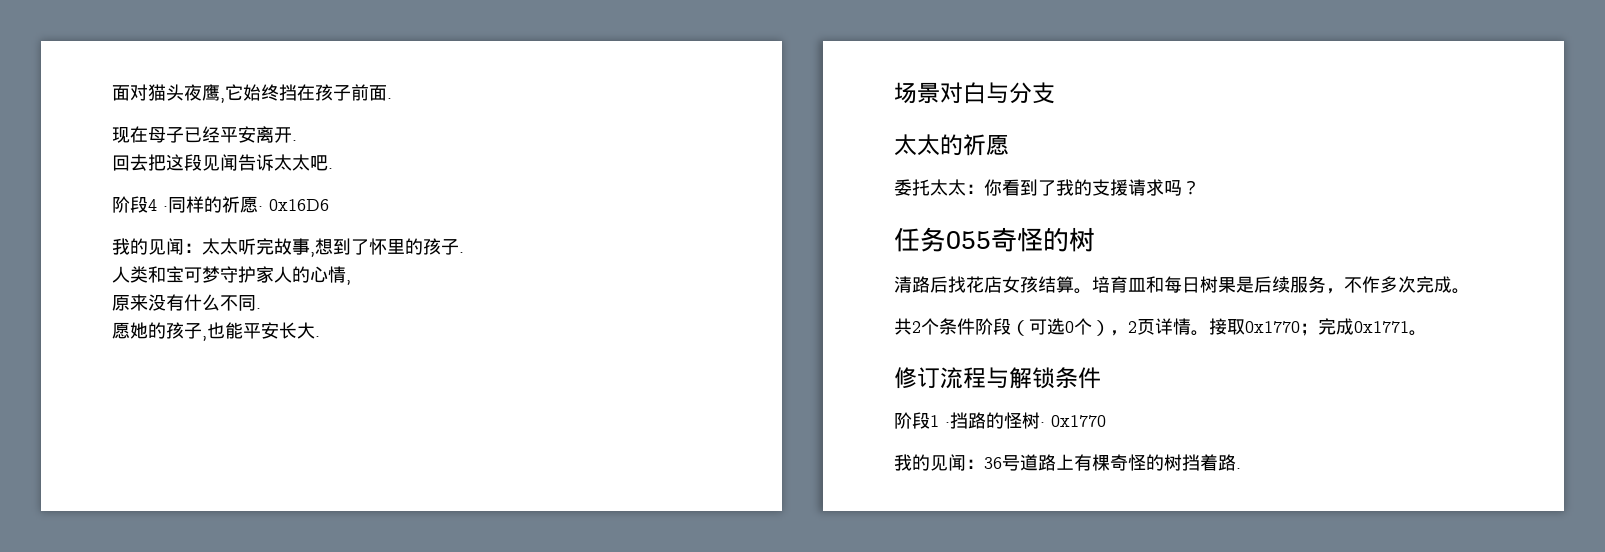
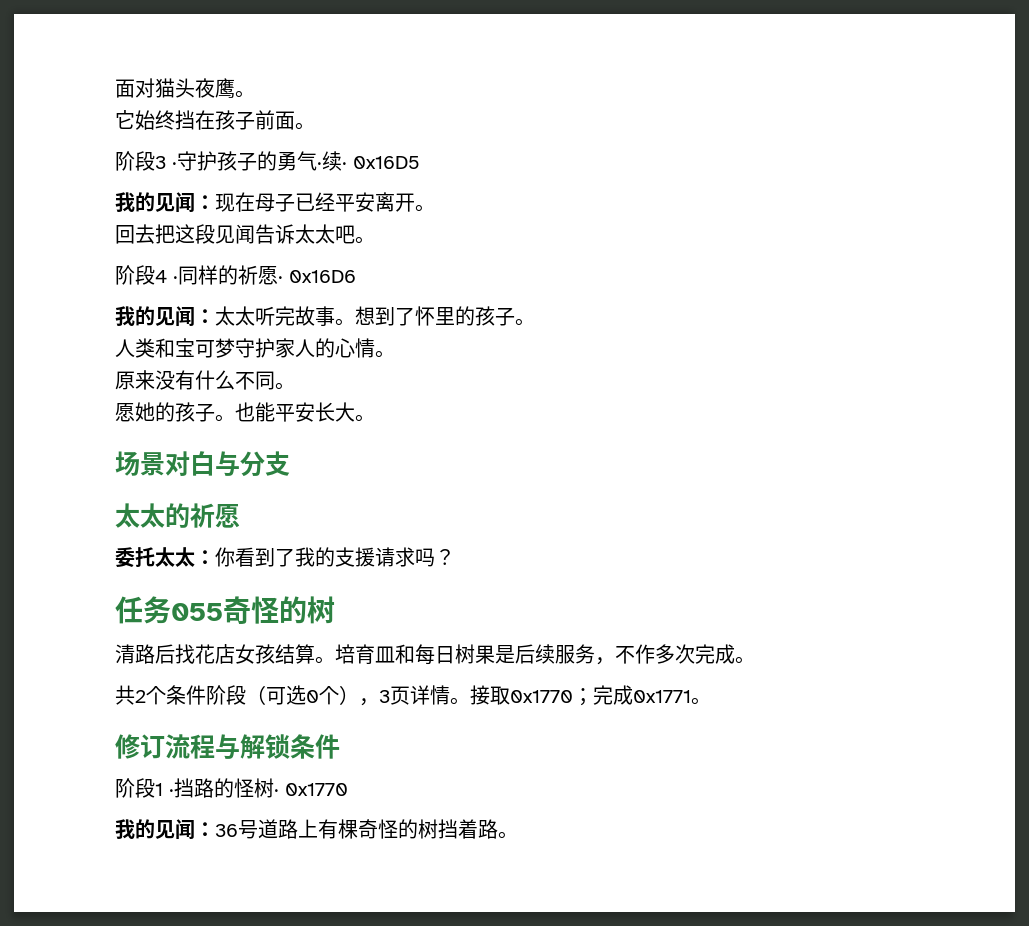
- 面对猫头夜鹰,它始终挡在孩子前面.
- 现在母子已经平安离开.
+ 面对猫头夜鹰。
+ 它始终挡在孩子前面。
+ 阶段3 ·守护孩子的勇气·续· 0x16D5
+ 我的见闻：现在母子已经平安离开。
- 回去把这段见闻告诉太太吧.
+ 回去把这段见闻告诉太太吧。
- 我的见闻：太太听完故事,想到了怀里的孩子.
+ 我的见闻：太太听完故事。想到了怀里的孩子。
- 人类和宝可梦守护家人的心情,
+ 人类和宝可梦守护家人的心情。
- 原来没有什么不同.
+ 原来没有什么不同。
- 愿她的孩子,也能平安长大.
+ 愿她的孩子。也能平安长大。
- 共2个条件阶段（可选0个），2页详情。
+ 共2个条件阶段（可选0个），3页详情。
- 我的见闻：36号道路上有棵奇怪的树挡着路.
+ 我的见闻：36号道路上有棵奇怪的树挡着路。

